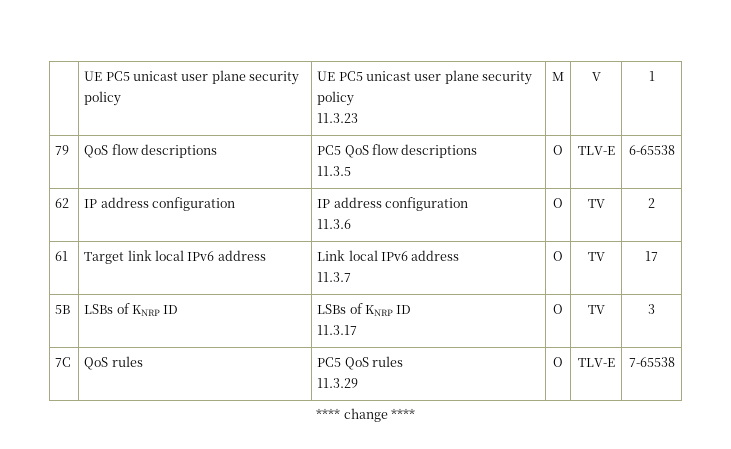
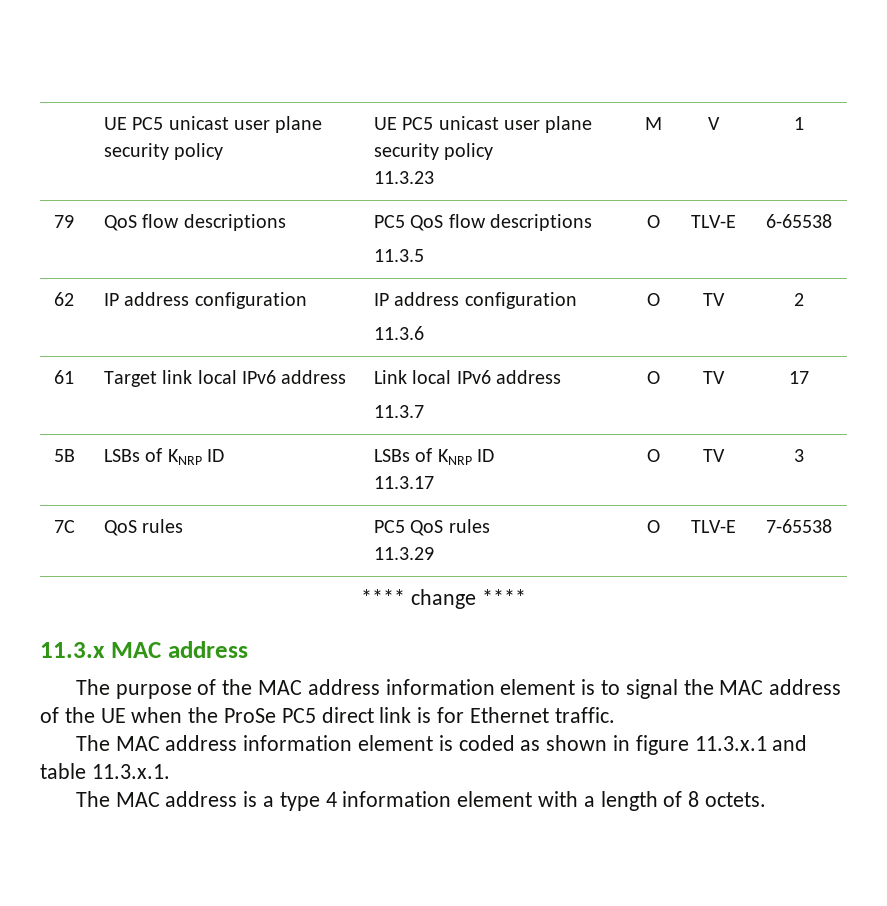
+ 11.3.x MAC address
+ The purpose of the MAC address information element is to signal the MAC address of the UE when the ProSe PC5 direct link is for Ethernet traffic.
+ The MAC address information element is coded as shown in figure 11.3.x.1 and table 11.3.x.1.
+ The MAC address is a type 4 information element with a length of 8 octets.

